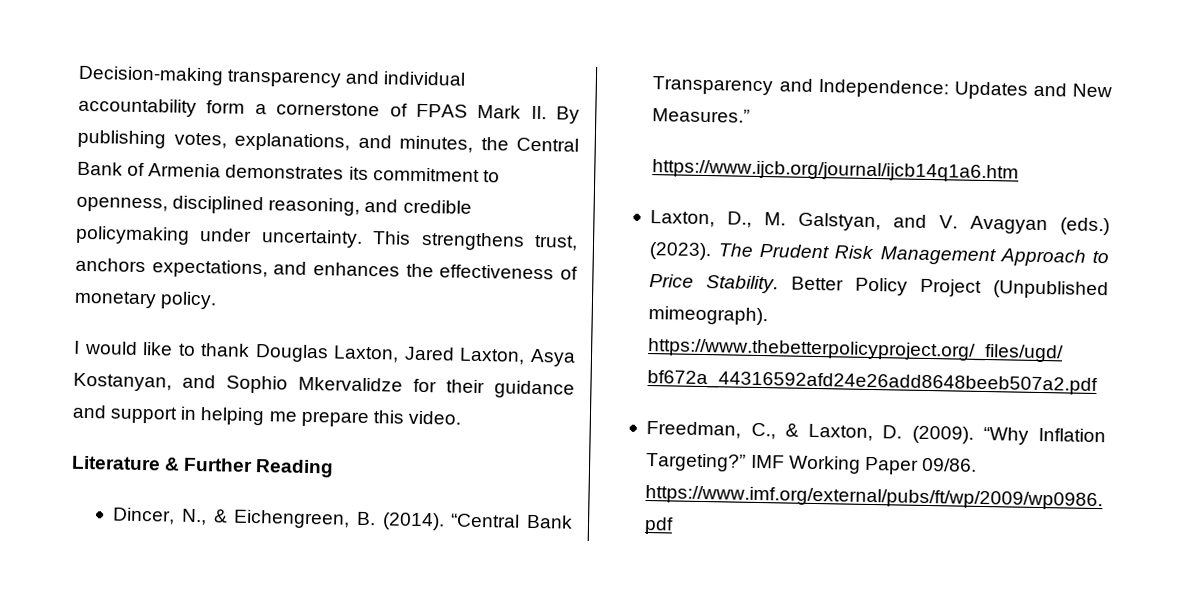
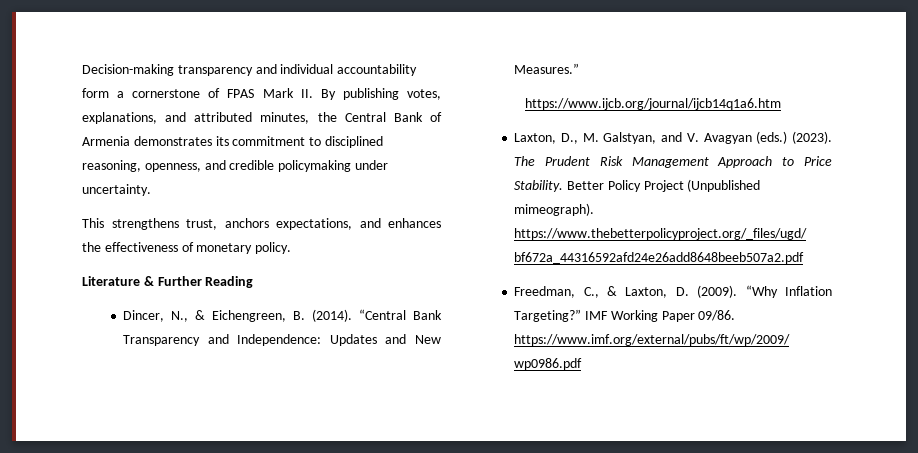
- Decision-making transparency and individual accountability form a cornerstone of FPAS Mark II. By publishing votes, explanations, and minutes, the Central Bank of Armenia demonstrates its commitment to openness, disciplined reasoning, and credible policymaking under uncertainty. This strengthens trust, anchors expectations, and enhances the effectiveness of monetary policy.
+ Decision-making transparency and individual accountability form a cornerstone of FPAS Mark II. By publishing votes, explanations, and attributed minutes, the Central Bank of Armenia demonstrates its commitment to disciplined reasoning, openness, and credible policymaking under uncertainty.
+ This strengthens trust, anchors expectations, and enhances the effectiveness of monetary policy.
- I would like to thank Douglas Laxton, Jared Laxton, Asya Kostanyan, and Sophio Mkervalidze for their guidance and support in helping me prepare this video.

